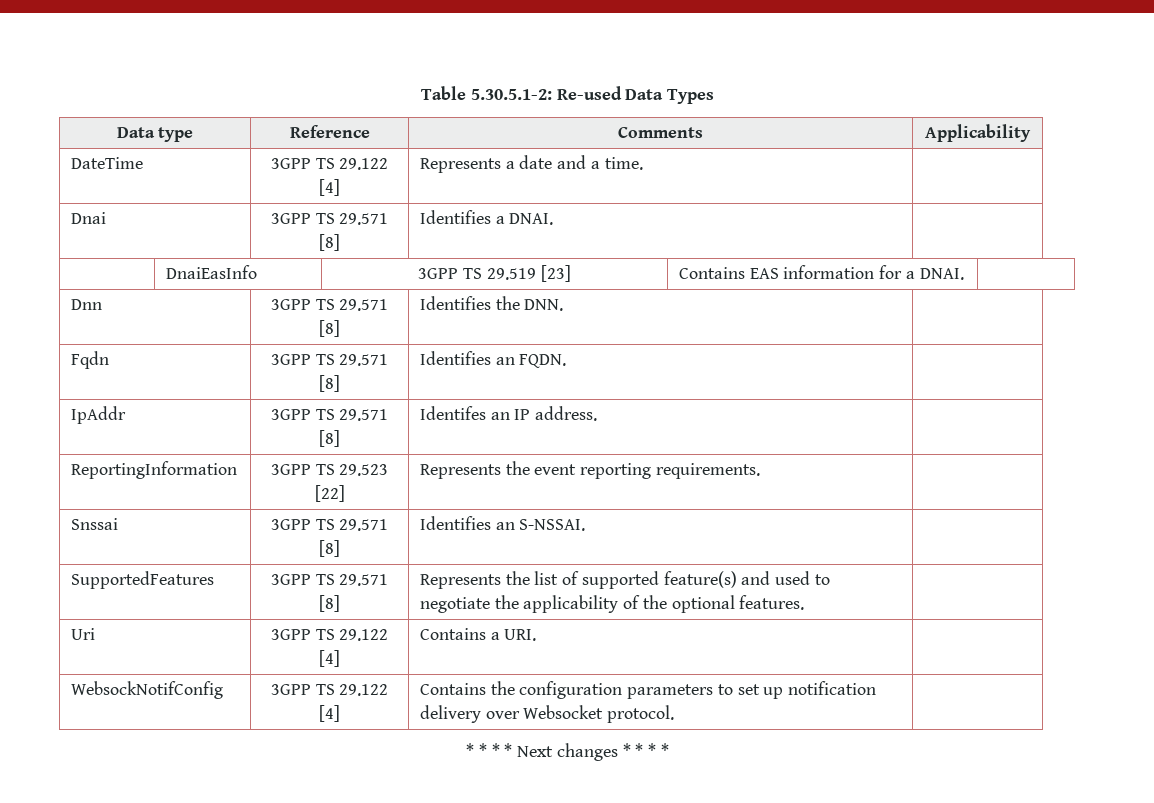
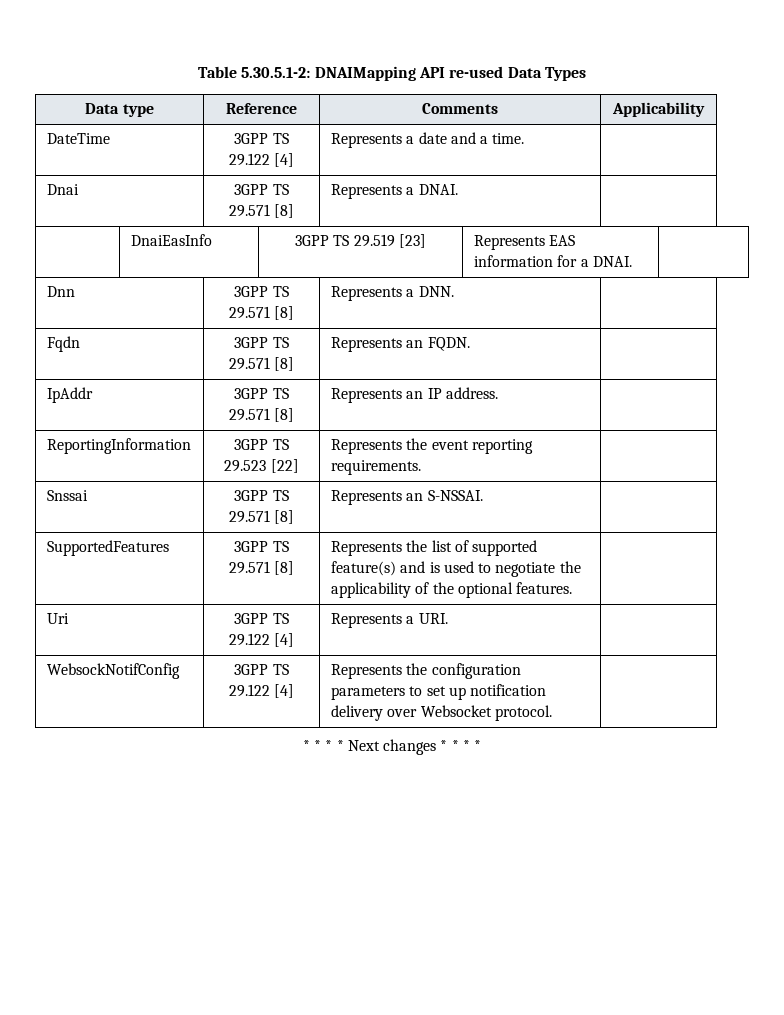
- Table 5.30.5.1-2: Re-used Data Types
+ Table 5.30.5.1-2: DNAIMapping API re-used Data Types
- Dnai | 3GPP TS 29.571 [8] | Identifies a DNAI. |
+ Dnai | 3GPP TS 29.571 [8] | Represents a DNAI. |
- | DnaiEasInfo | 3GPP TS 29.519 [23] | Contains EAS information for a DNAI. |
+ | DnaiEasInfo | 3GPP TS 29.519 [23] | Represents EAS information for a DNAI. |
- Dnn | 3GPP TS 29.571 [8] | Identifies the DNN. |
+ Dnn | 3GPP TS 29.571 [8] | Represents a DNN. |
- Fqdn | 3GPP TS 29.571 [8] | Identifies an FQDN. |
+ Fqdn | 3GPP TS 29.571 [8] | Represents an FQDN. |
- IpAddr | 3GPP TS 29.571 [8] | Identifes an IP address. |
+ IpAddr | 3GPP TS 29.571 [8] | Represents an IP address. |
- Snssai | 3GPP TS 29.571 [8] | Identifies an S-NSSAI. |
+ Snssai | 3GPP TS 29.571 [8] | Represents an S-NSSAI. |
- SupportedFeatures | 3GPP TS 29.571 [8] | Represents the list of supported feature(s) and used to negotiate the applicability of the optional features. |
+ SupportedFeatures | 3GPP TS 29.571 [8] | Represents the list of supported feature(s) and is used to negotiate the applicability of the optional features. |
- Uri | 3GPP TS 29.122 [4] | Contains a URI. |
+ Uri | 3GPP TS 29.122 [4] | Represents a URI. |
- WebsockNotifConfig | 3GPP TS 29.122 [4] | Contains the configuration parameters to set up notification delivery over Websocket protocol. |
+ WebsockNotifConfig | 3GPP TS 29.122 [4] | Represents the configuration parameters to set up notification delivery over Websocket protocol. |

